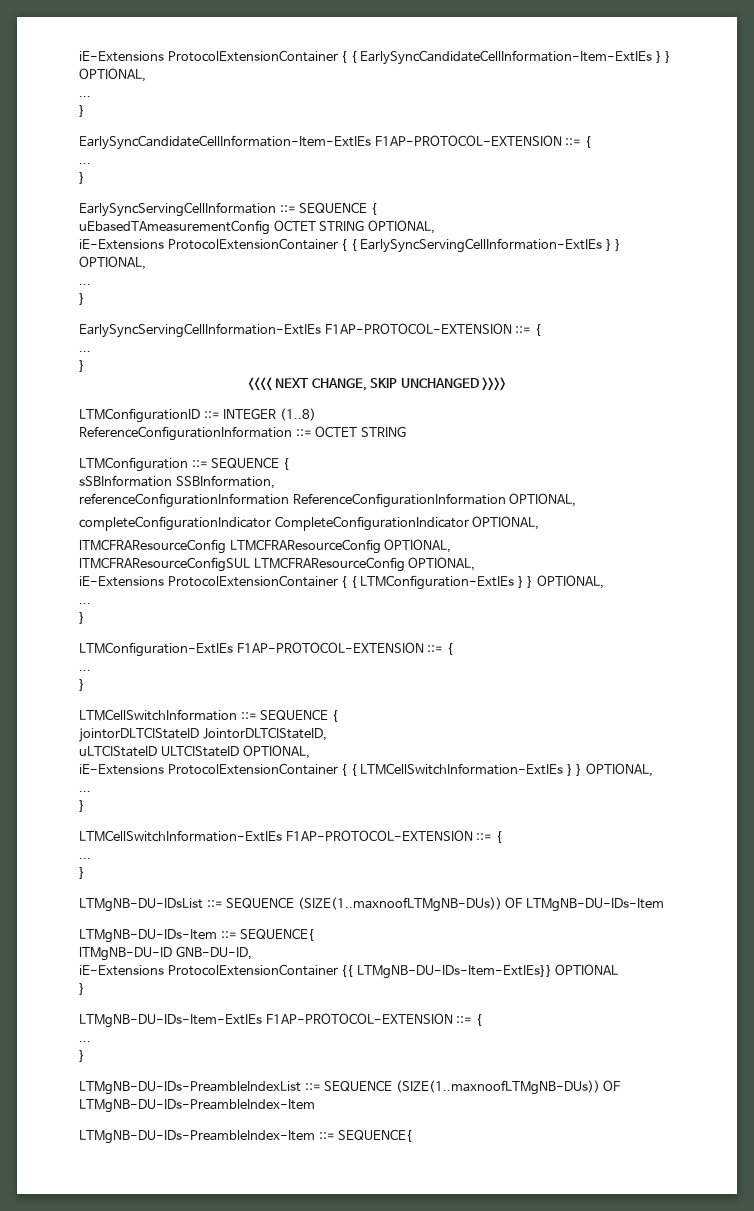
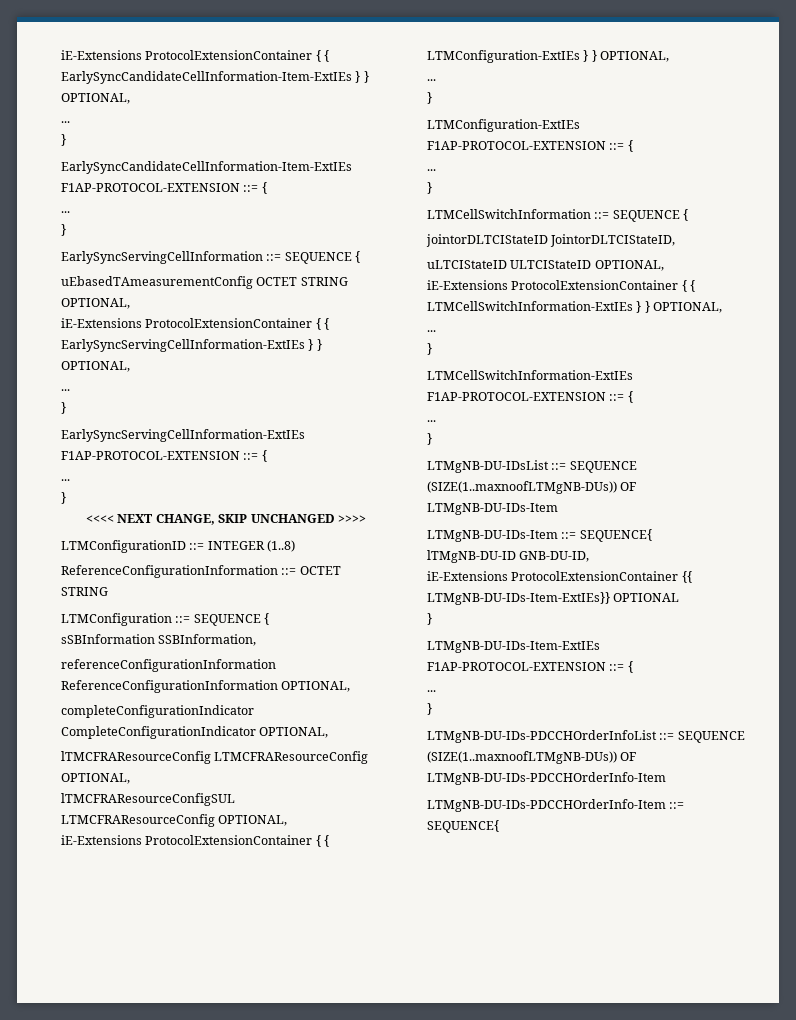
- LTMgNB-DU-IDs-PreambleIndexList ::= SEQUENCE (SIZE(1..maxnoofLTMgNB-DUs)) OF LTMgNB-DU-IDs-PreambleIndex-Item
- LTMgNB-DU-IDs-PreambleIndex-Item ::= SEQUENCE{
+ LTMgNB-DU-IDs-PDCCHOrderInfoList ::= SEQUENCE (SIZE(1..maxnoofLTMgNB-DUs)) OF LTMgNB-DU-IDs-PDCCHOrderInfo-Item
+ LTMgNB-DU-IDs-PDCCHOrderInfo-Item ::= SEQUENCE{

